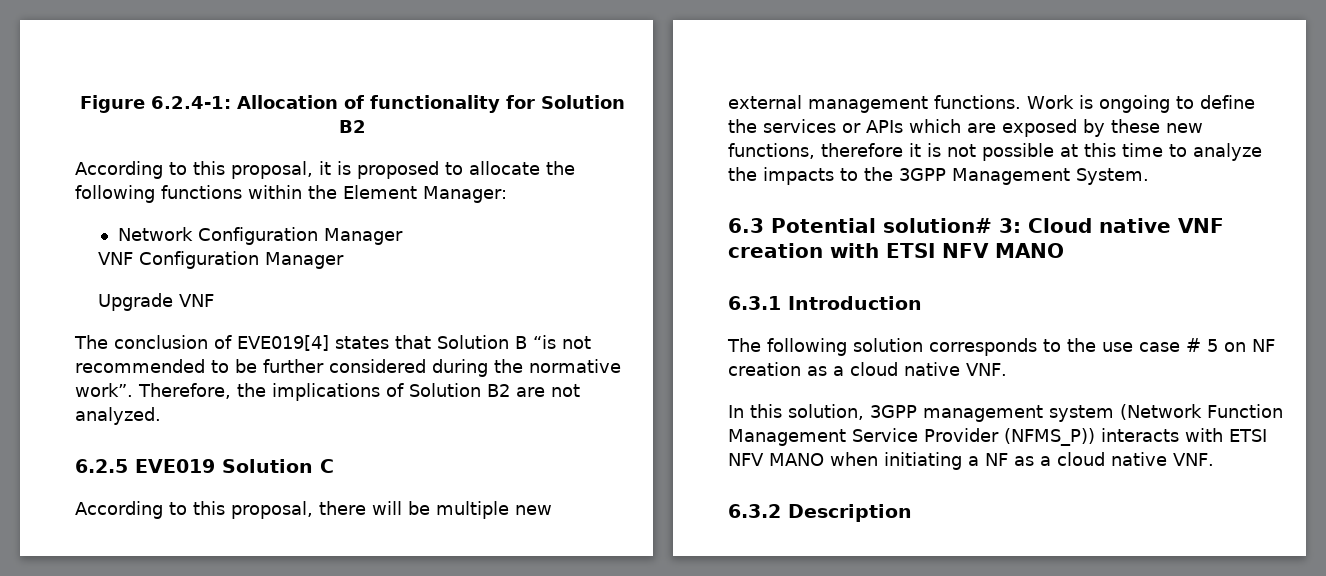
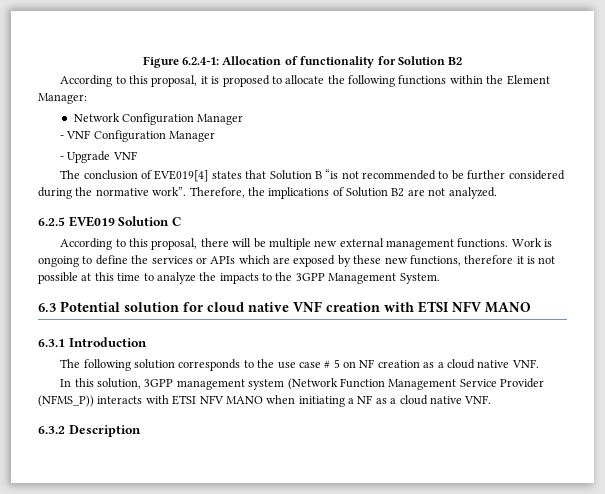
- VNF Configuration Manager
+ - VNF Configuration Manager
- Upgrade VNF
+ - Upgrade VNF
- 6.3 Potential solution# 3: Cloud native VNF creation with ETSI NFV MANO
+ 6.3 Potential solution for cloud native VNF creation with ETSI NFV MANO

